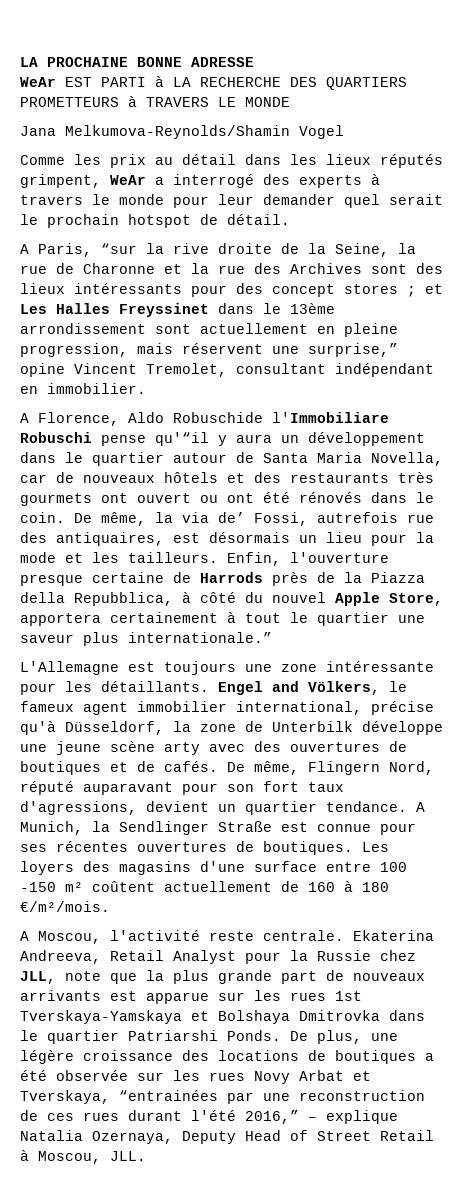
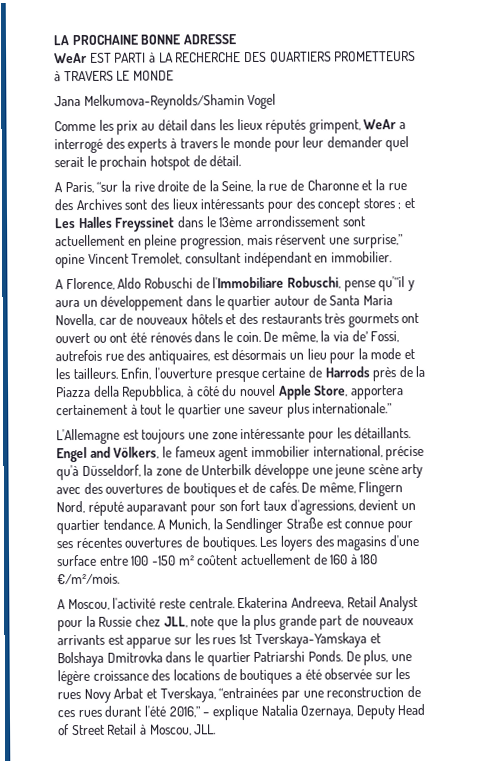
- A Florence, Aldo Robuschide l'Immobiliare Robuschi pense qu'“il y aura un développement dans le quartier autour de Santa Maria Novella, car de nouveaux hôtels et des restaurants très gourmets ont ouvert ou ont été rénovés dans le coin.
+ A Florence, Aldo Robuschi de l'Immobiliare Robuschi, pense qu'“il y aura un développement dans le quartier autour de Santa Maria Novella, car de nouveaux hôtels et des restaurants très gourmets ont ouvert ou ont été rénovés dans le coin.

